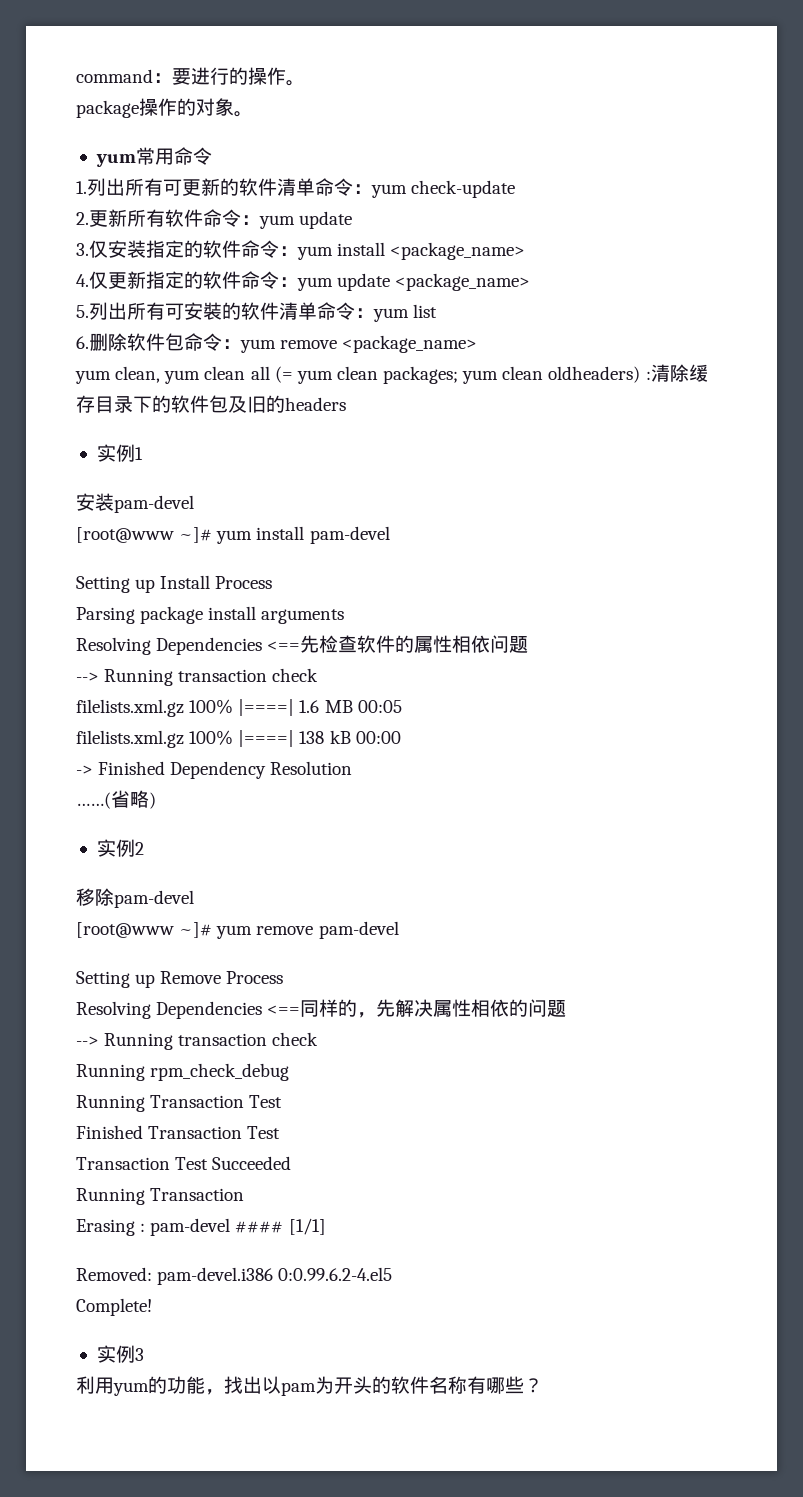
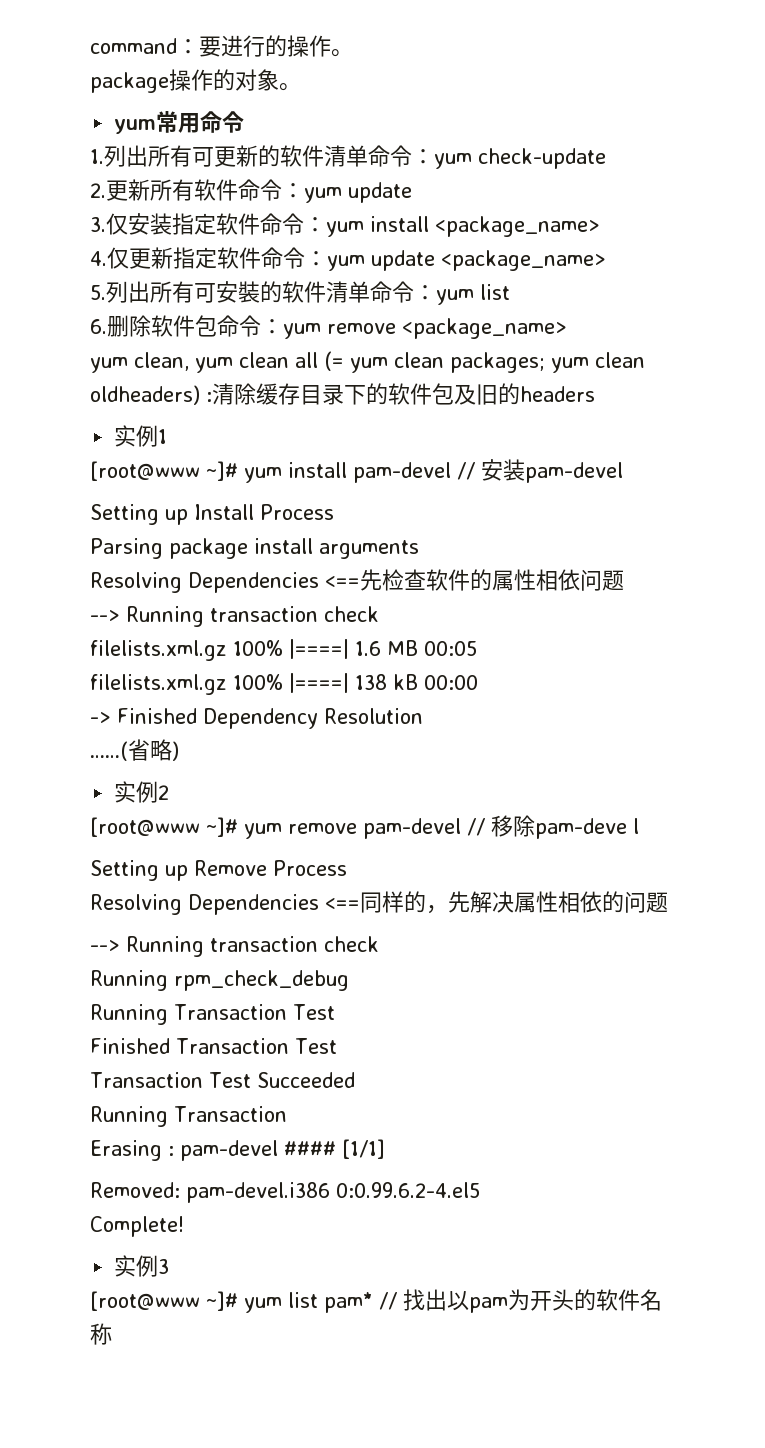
- 3.仅安装指定的软件命令：yum install <package_name>
+ 3.仅安装指定软件命令：yum install <package_name>
- 4.仅更新指定的软件命令：yum update <package_name>
+ 4.仅更新指定软件命令：yum update <package_name>
- 安装pam-devel
- [root@www ~]# yum install pam-devel
+ [root@www ~]# yum install pam-devel // 安装pam-devel
- 移除pam-devel
- [root@www ~]# yum remove pam-devel
+ [root@www ~]# yum remove pam-devel // 移除pam-deve l
- 利用yum的功能，找出以pam为开头的软件名称有哪些？
+ [root@www ~]# yum list pam* // 找出以pam为开头的软件名称

